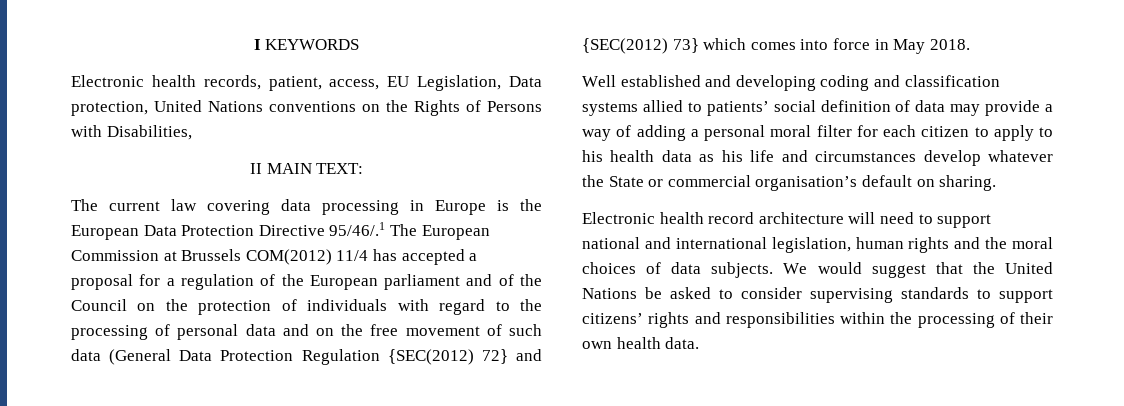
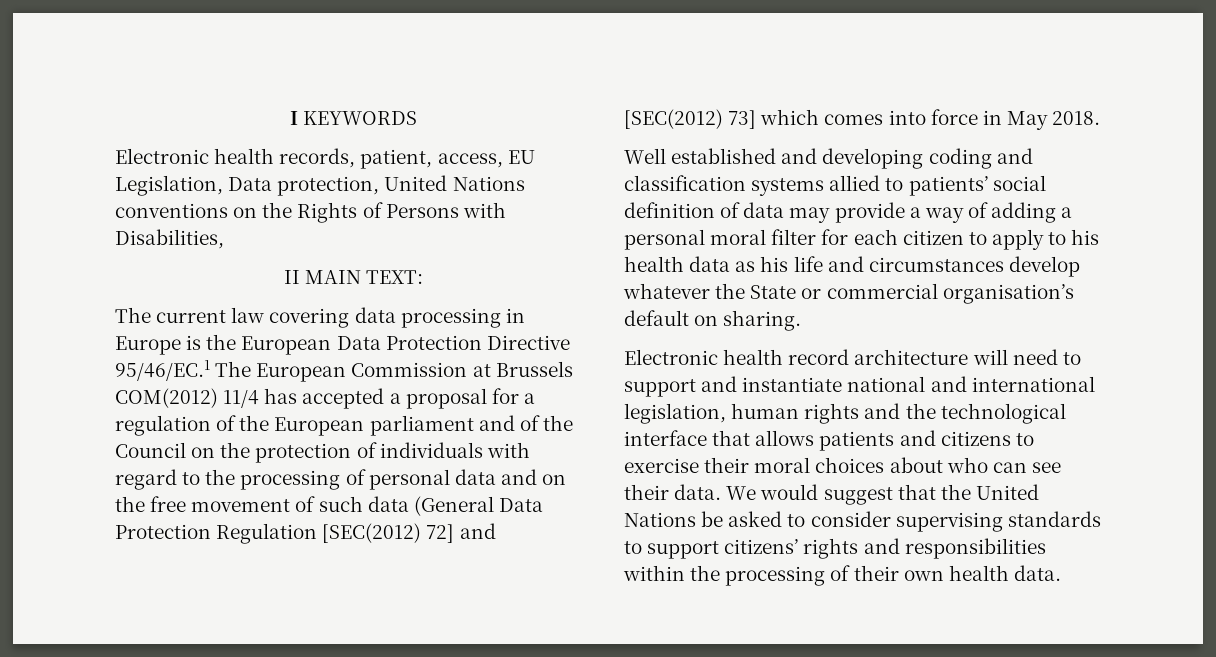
- The current law covering data processing in Europe is the European Data Protection Directive 95/46/.1 The European Commission at Brussels COM(2012) 11/4 has accepted a proposal for a regulation of the European parliament and of the Council on the protection of individuals with regard to the processing of personal data and on the free movement of such data (General Data Protection Regulation {SEC(2012) 72} and {SEC(2012) 73} which comes into force in May 2018.
+ The current law covering data processing in Europe is the European Data Protection Directive 95/46/EC.1 The European Commission at Brussels COM(2012) 11/4 has accepted a proposal for a regulation of the European parliament and of the Council on the protection of individuals with regard to the processing of personal data and on the free movement of such data (General Data Protection Regulation [SEC(2012) 72] and [SEC(2012) 73] which comes into force in May 2018.
- Electronic health record architecture will need to support national and international legislation, human rights and the moral choices of data subjects.
+ Electronic health record architecture will need to support and instantiate national and international legislation, human rights and the technological interface that allows patients and citizens to exercise their moral choices about who can see their data.

